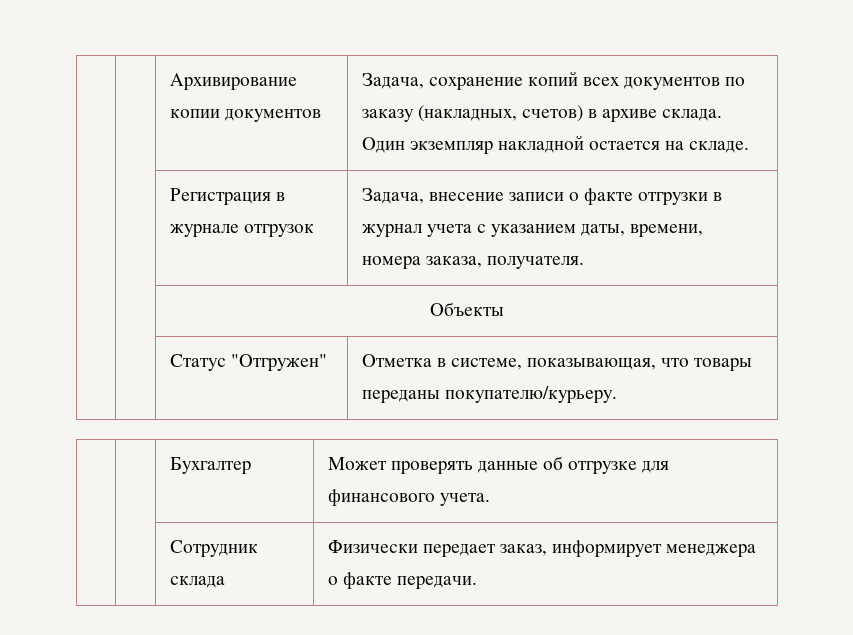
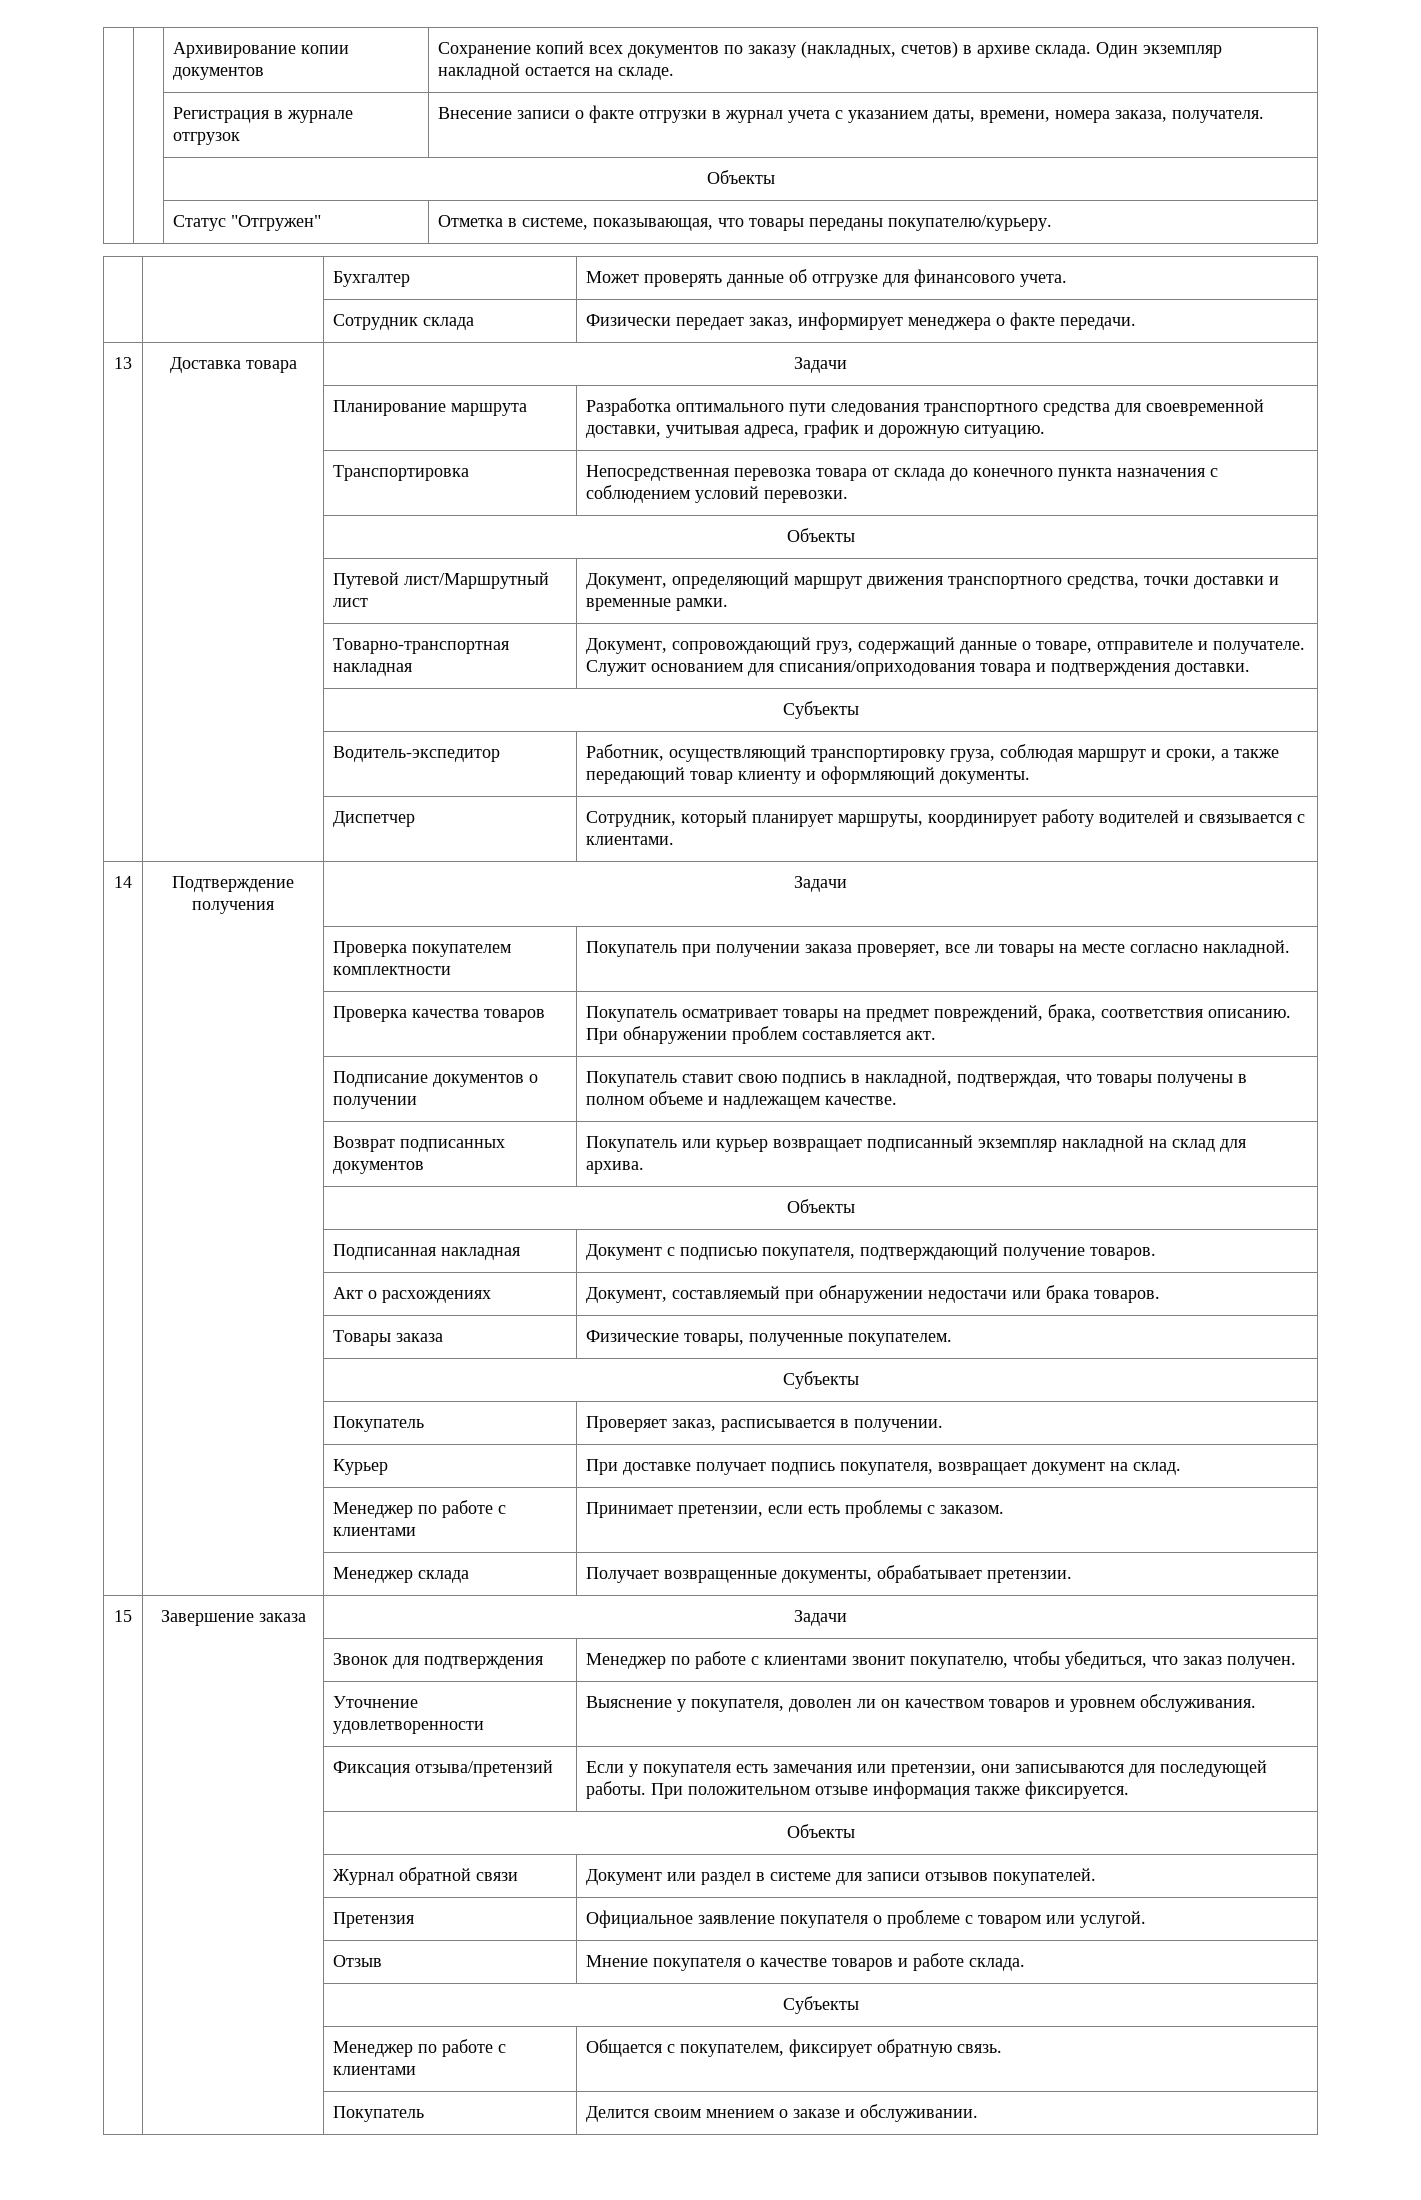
- | | Архивирование копии документов | Задача, сохранение копий всех документов по заказу (накладных, счетов) в архиве склада. Один экземпляр накладной остается на складе.
+ | | Архивирование копии документов | Сохранение копий всех документов по заказу (накладных, счетов) в архиве склада. Один экземпляр накладной остается на складе.
- | | Регистрация в журнале отгрузок | Задача, внесение записи о факте отгрузки в журнал учета с указанием даты, времени, номера заказа, получателя.
+ | | Регистрация в журнале отгрузок | Внесение записи о факте отгрузки в журнал учета с указанием даты, времени, номера заказа, получателя.
+ 13 | Доставка товара | Задачи
+ | | Планирование маршрута | Разработка оптимального пути следования транспортного средства для своевременной доставки, учитывая адреса, график и дорожную ситуацию.
+ | | Транспортировка | Непосредственная перевозка товара от склада до конечного пункта назначения с соблюдением условий перевозки.
+ | | Объекты
+ | | Путевой лист/Маршрутный лист | Документ, определяющий маршрут движения транспортного средства, точки доставки и временные рамки.
+ | | Товарно-транспортная накладная | Документ, сопровождающий груз, содержащий данные о товаре, отправителе и получателе. Служит основанием для списания/оприходования товара и подтверждения доставки.
+ | | Субъекты
+ | | Водитель-экспедитор | Работник, осуществляющий транспортировку груза, соблюдая маршрут и сроки, а также передающий товар клиенту и оформляющий документы.
+ | | Диспетчер | Сотрудник, который планирует маршруты, координирует работу водителей и связывается с клиентами.
+ 14 | Подтверждение получения | Задачи
+ | | Проверка покупателем комплектности | Покупатель при получении заказа проверяет, все ли товары на месте согласно накладной.
+ | | Проверка качества товаров | Покупатель осматривает товары на предмет повреждений, брака, соответствия описанию. При обнаружении проблем составляется акт.
+ | | Подписание документов о получении | Покупатель ставит свою подпись в накладной, подтверждая, что товары получены в полном объеме и надлежащем качестве.
+ | | Возврат подписанных документов | Покупатель или курьер возвращает подписанный экземпляр накладной на склад для архива.
+ | | Объекты
+ | | Подписанная накладная | Документ с подписью покупателя, подтверждающий получение товаров.
+ | | Акт о расхождениях | Документ, составляемый при обнаружении недостачи или брака товаров.
+ | | Товары заказа | Физические товары, полученные покупателем.
+ | | Субъекты
+ | | Покупатель | Проверяет заказ, расписывается в получении.
+ | | Курьер | При доставке получает подпись покупателя, возвращает документ на склад.
+ | | Менеджер по работе с клиентами | Принимает претензии, если есть проблемы с заказом.
+ | | Менеджер склада | Получает возвращенные документы, обрабатывает претензии.
+ 15 | Завершение заказа | Задачи
+ | | Звонок для подтверждения | Менеджер по работе с клиентами звонит покупателю, чтобы убедиться, что заказ получен.
+ | | Уточнение удовлетворенности | Выяснение у покупателя, доволен ли он качеством товаров и уровнем обслуживания.
+ | | Фиксация отзыва/претензий | Если у покупателя есть замечания или претензии, они записываются для последующей работы. При положительном отзыве информация также фиксируется.
+ | | Объекты
+ | | Журнал обратной связи | Документ или раздел в системе для записи отзывов покупателей.
+ | | Претензия | Официальное заявление покупателя о проблеме с товаром или услугой.
+ | | Отзыв | Мнение покупателя о качестве товаров и работе склада.
+ | | Субъекты
+ | | Менеджер по работе с клиентами | Общается с покупателем, фиксирует обратную связь.
+ | | Покупатель | Делится своим мнением о заказе и обслуживании.

